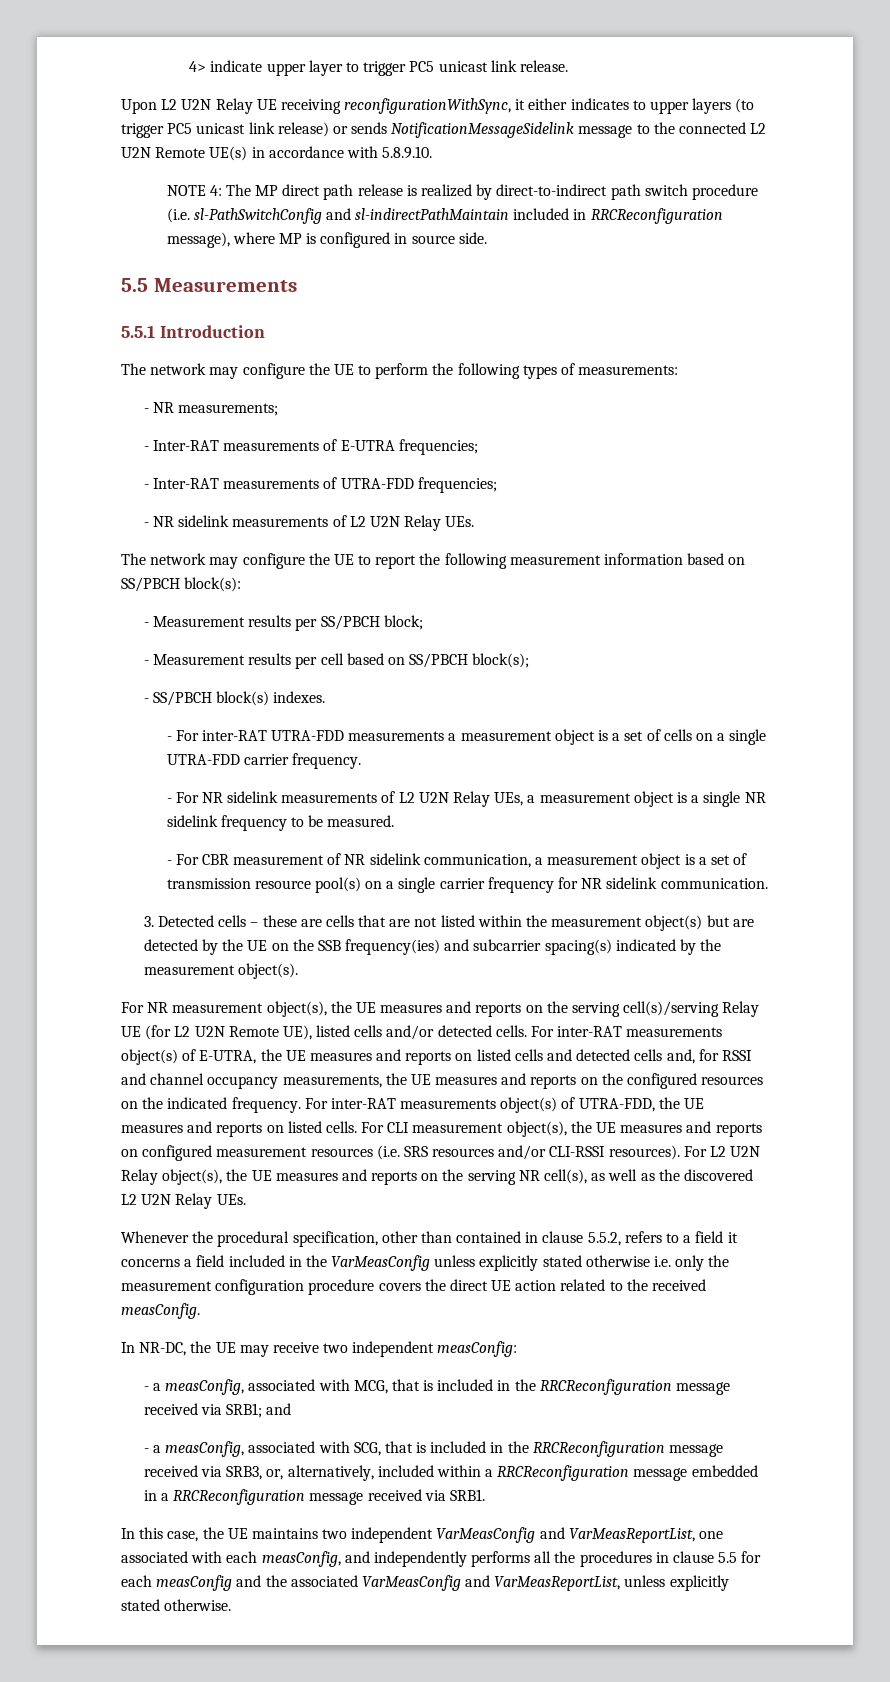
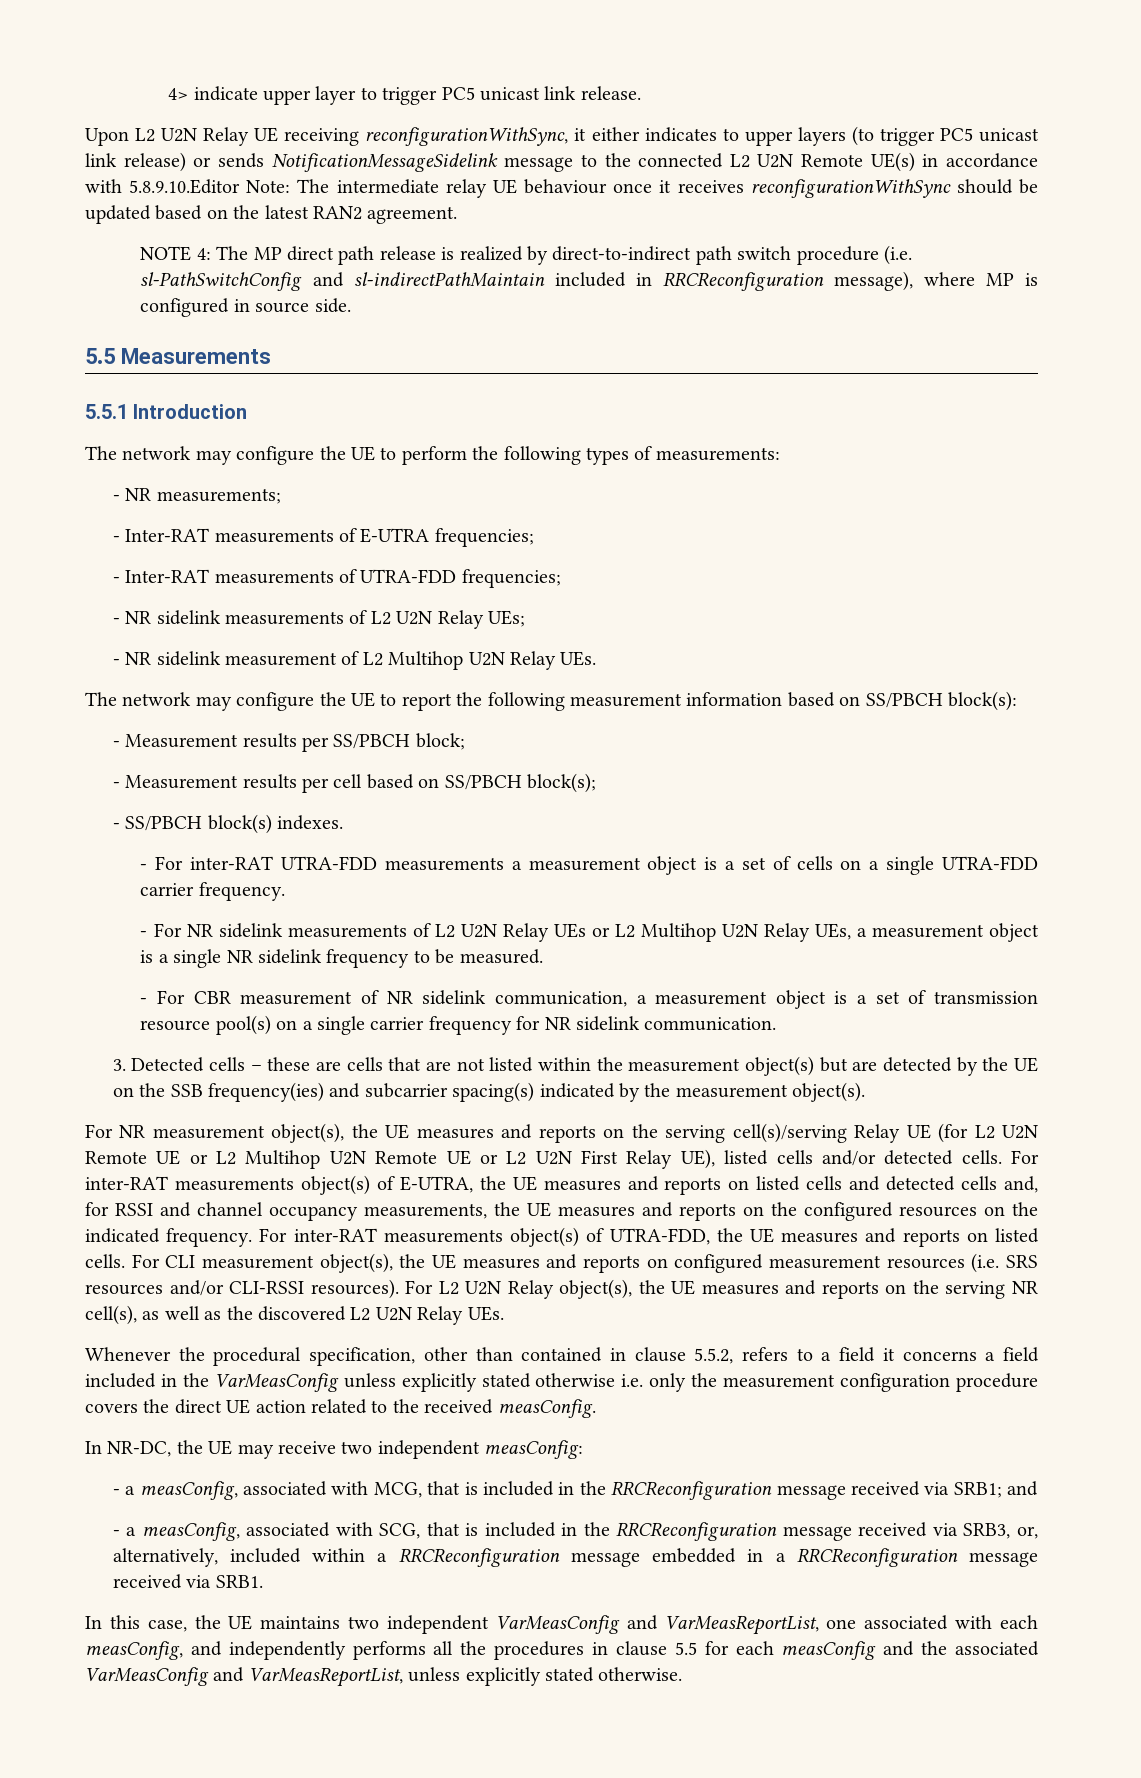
- Upon L2 U2N Relay UE receiving reconfigurationWithSync, it either indicates to upper layers (to trigger PC5 unicast link release) or sends NotificationMessageSidelink message to the connected L2 U2N Remote UE(s) in accordance with 5.8.9.10.
+ Upon L2 U2N Relay UE receiving reconfigurationWithSync, it either indicates to upper layers (to trigger PC5 unicast link release) or sends NotificationMessageSidelink message to the connected L2 U2N Remote UE(s) in accordance with 5.8.9.10.Editor Note: The intermediate relay UE behaviour once it receives reconfigurationWithSync should be updated based on the latest RAN2 agreement.
- - NR sidelink measurements of L2 U2N Relay UEs.
+ - NR sidelink measurements of L2 U2N Relay UEs;
+ - NR sidelink measurement of L2 Multihop U2N Relay UEs.
- - For NR sidelink measurements of L2 U2N Relay UEs, a measurement object is a single NR sidelink frequency to be measured.
+ - For NR sidelink measurements of L2 U2N Relay UEs or L2 Multihop U2N Relay UEs, a measurement object is a single NR sidelink frequency to be measured.
- For NR measurement object(s), the UE measures and reports on the serving cell(s)/serving Relay UE (for L2 U2N Remote UE), listed cells and/or detected cells.
+ For NR measurement object(s), the UE measures and reports on the serving cell(s)/serving Relay UE (for L2 U2N Remote UE or L2 Multihop U2N Remote UE or L2 U2N First Relay UE), listed cells and/or detected cells.

